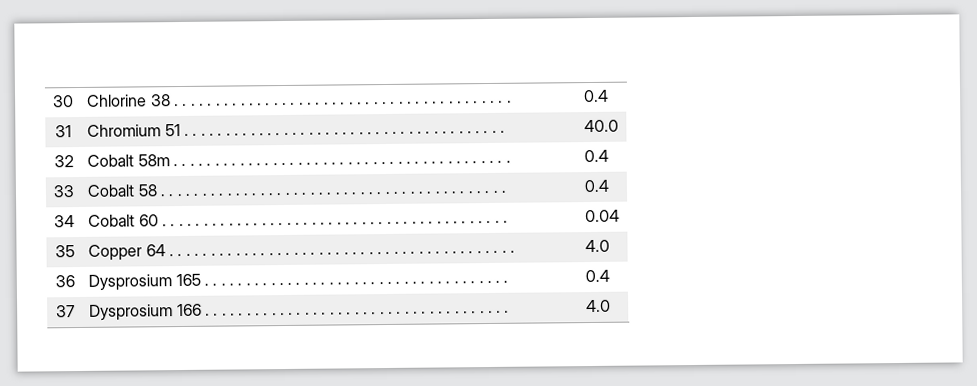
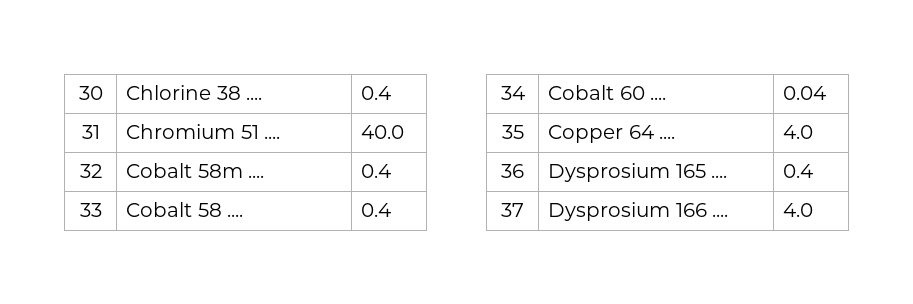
- Chlorine 38 . . . . . . . . . . . . . . . . . . . . . . . . . . . . . . . . . . . . . . . . . | 0.4
- 31 | Chromium 51 . . . . . . . . . . . . . . . . . . . . . . . . . . . . . . . . . . . . . . . | 40.0
- 32 | Cobalt 58m . . . . . . . . . . . . . . . . . . . . . . . . . . . . . . . . . . . . . . . . . | 0.4
- 33 | Cobalt 58 . . . . . . . . . . . . . . . . . . . . . . . . . . . . . . . . . . . . . . . . . . | 0.4
- 34 | Cobalt 60 . . . . . . . . . . . . . . . . . . . . . . . . . . . . . . . . . . . . . . . . . . | 0.04
- 35 | Copper 64 . . . . . . . . . . . . . . . . . . . . . . . . . . . . . . . . . . . . . . . . . . | 4.0
- 36 | Dysprosium 165 . . . . . . . . . . . . . . . . . . . . . . . . . . . . . . . . . . . . . | 0.4
- 37 | Dysprosium 166 . . . . . . . . . . . . . . . . . . . . . . . . . . . . . . . . . . . . . | 4.0
+ Chlorine 38 .... | 0.4
+ 31 | Chromium 51 .... | 40.0
+ 32 | Cobalt 58m .... | 0.4
+ 33 | Cobalt 58 .... | 0.4
+ 34 | Cobalt 60 .... | 0.04
+ 35 | Copper 64 .... | 4.0
+ 36 | Dysprosium 165 .... | 0.4
+ 37 | Dysprosium 166 .... | 4.0

